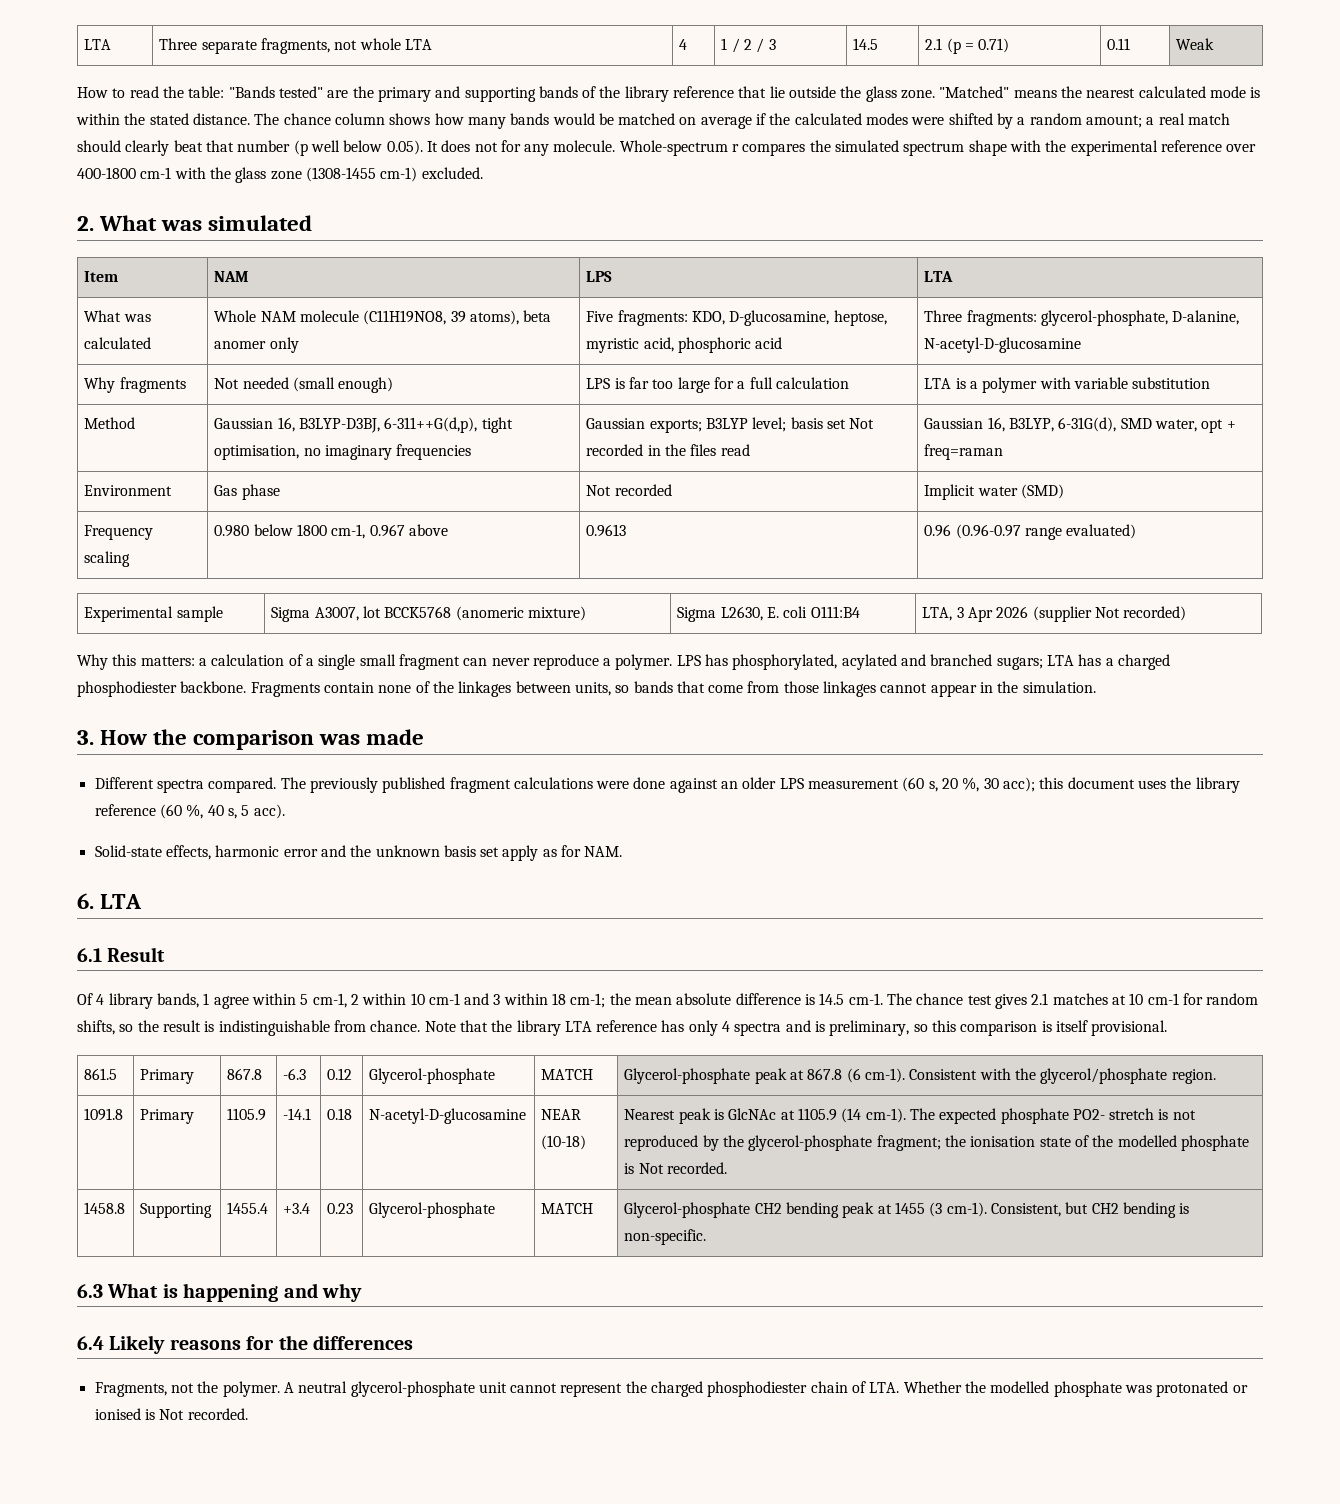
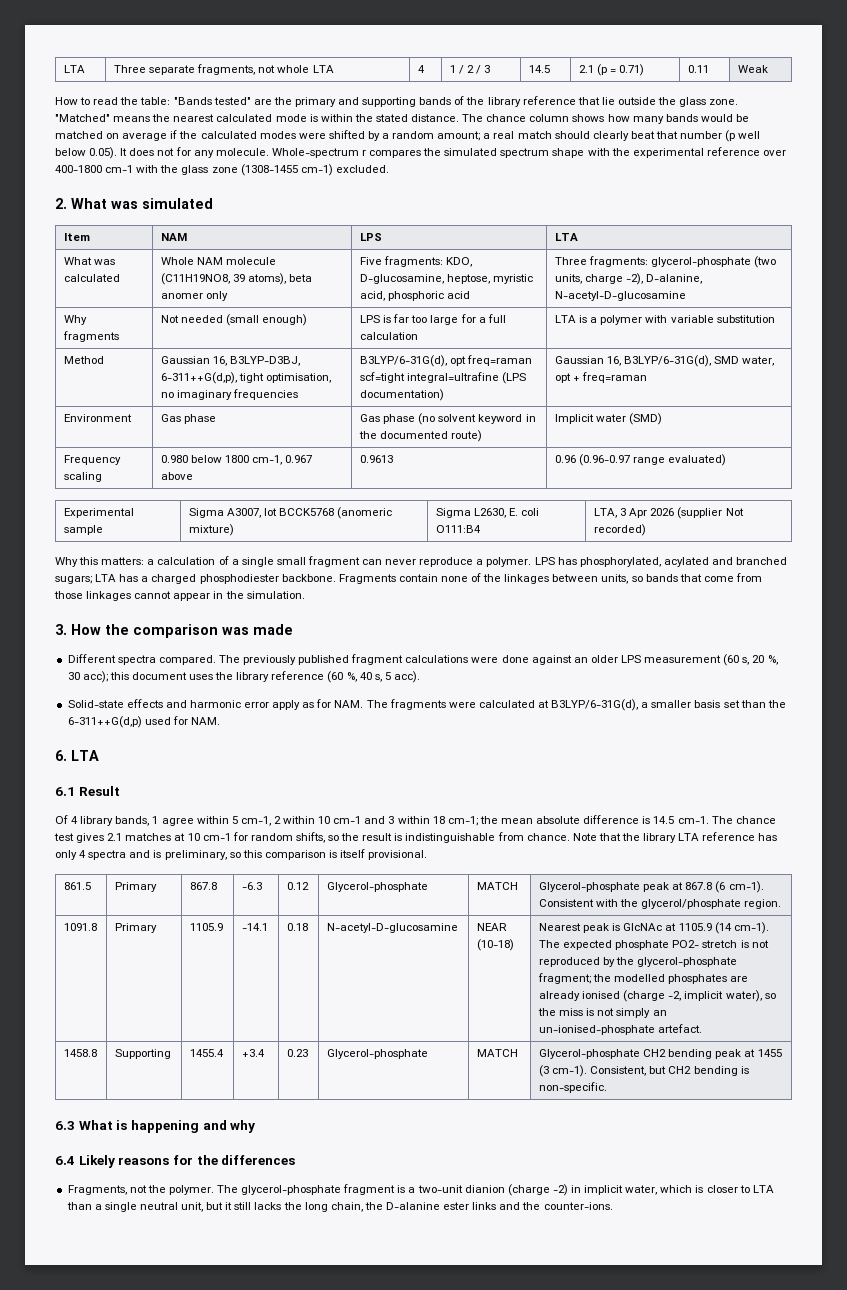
- What was calculated | Whole NAM molecule (C11H19NO8, 39 atoms), beta anomer only | Five fragments: KDO, D-glucosamine, heptose, myristic acid, phosphoric acid | Three fragments: glycerol-phosphate, D-alanine, N-acetyl-D-glucosamine
+ What was calculated | Whole NAM molecule (C11H19NO8, 39 atoms), beta anomer only | Five fragments: KDO, D-glucosamine, heptose, myristic acid, phosphoric acid | Three fragments: glycerol-phosphate (two units, charge -2), D-alanine, N-acetyl-D-glucosamine
- Method | Gaussian 16, B3LYP-D3BJ, 6-311++G(d,p), tight optimisation, no imaginary frequencies | Gaussian exports; B3LYP level; basis set Not recorded in the files read | Gaussian 16, B3LYP, 6-31G(d), SMD water, opt + freq=raman
+ Method | Gaussian 16, B3LYP-D3BJ, 6-311++G(d,p), tight optimisation, no imaginary frequencies | B3LYP/6-31G(d), opt freq=raman scf=tight integral=ultrafine (LPS documentation) | Gaussian 16, B3LYP/6-31G(d), SMD water, opt + freq=raman
- Environment | Gas phase | Not recorded | Implicit water (SMD)
+ Environment | Gas phase | Gas phase (no solvent keyword in the documented route) | Implicit water (SMD)
- Solid-state effects, harmonic error and the unknown basis set apply as for NAM.
+ Solid-state effects and harmonic error apply as for NAM. The fragments were calculated at B3LYP/6-31G(d), a smaller basis set than the 6-311++G(d,p) used for NAM.
- The expected phosphate PO2- stretch is not reproduced by the glycerol-phosphate fragment; the ionisation state of the modelled phosphate is Not recorded.
+ The expected phosphate PO2- stretch is not reproduced by the glycerol-phosphate fragment; the modelled phosphates are already ionised (charge -2, implicit water), so the miss is not simply an un-ionised-phosphate artefact.
- A neutral glycerol-phosphate unit cannot represent the charged phosphodiester chain of LTA. Whether the modelled phosphate was protonated or ionised is Not recorded.
+ The glycerol-phosphate fragment is a two-unit dianion (charge -2) in implicit water, which is closer to LTA than a single neutral unit, but it still lacks the long chain, the D-alanine ester links and the counter-ions.

